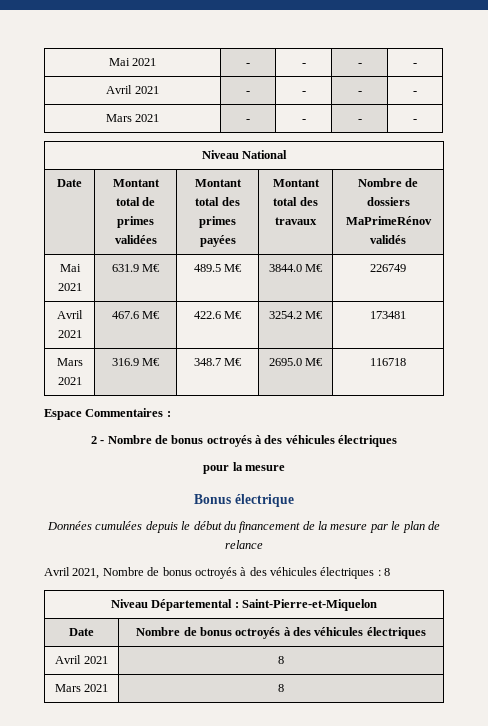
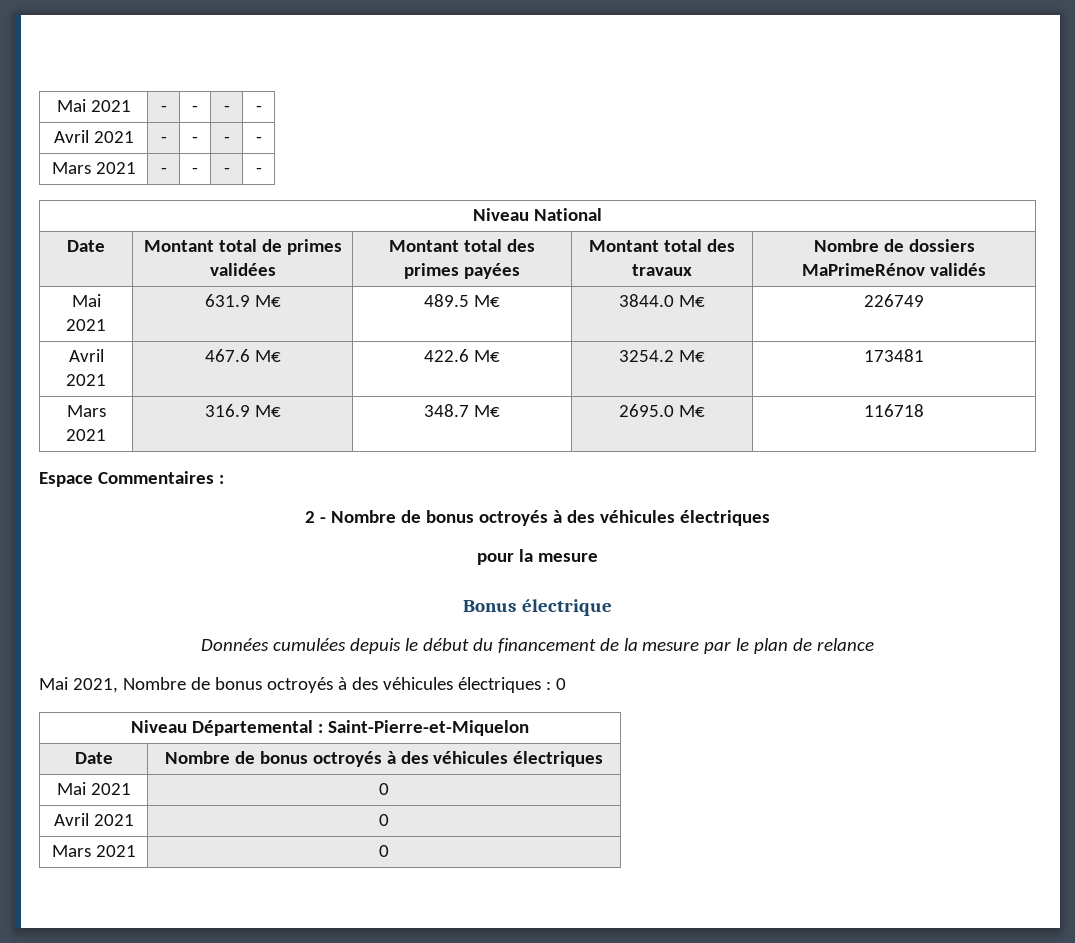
- Avril 2021, Nombre de bonus octroyés à des véhicules électriques : 8
+ Mai 2021, Nombre de bonus octroyés à des véhicules électriques : 0
- Avril 2021 | 8
- Mars 2021 | 8
+ Mai 2021 | 0
+ Avril 2021 | 0
+ Mars 2021 | 0

